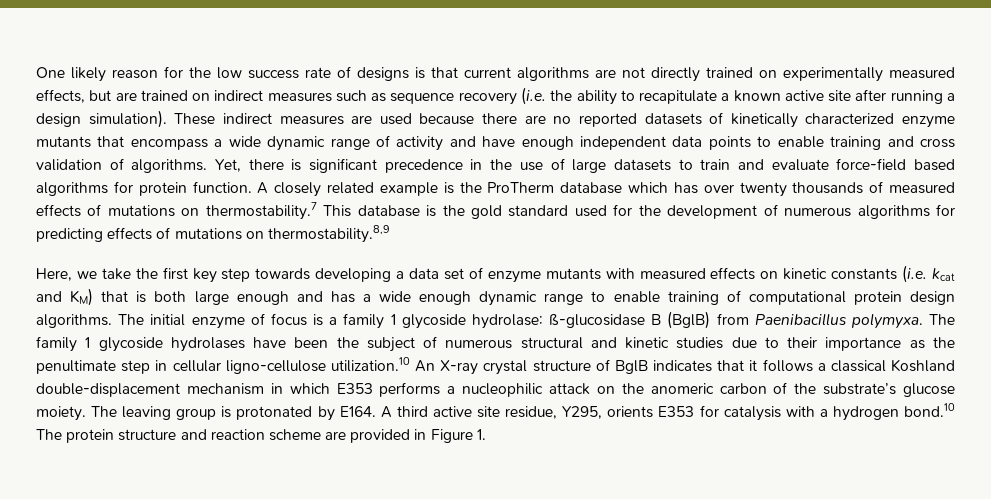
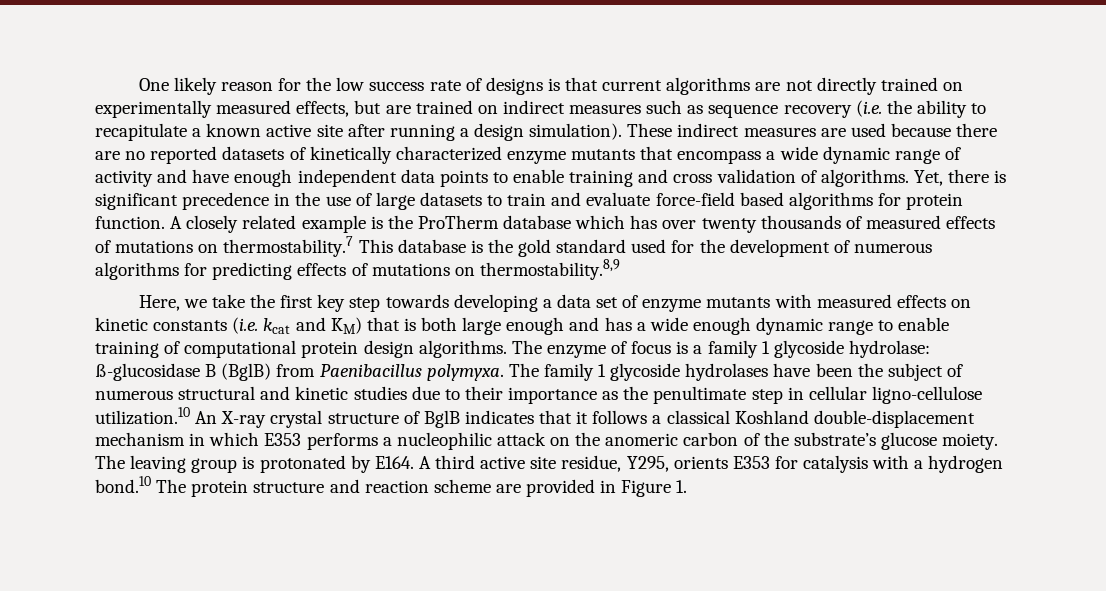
- The initial enzyme of focus is a family 1 glycoside hydrolase: ß-glucosidase B (BglB) from Paenibacillus polymyxa.
+ The enzyme of focus is a family 1 glycoside hydrolase: ß-glucosidase B (BglB) from Paenibacillus polymyxa.

